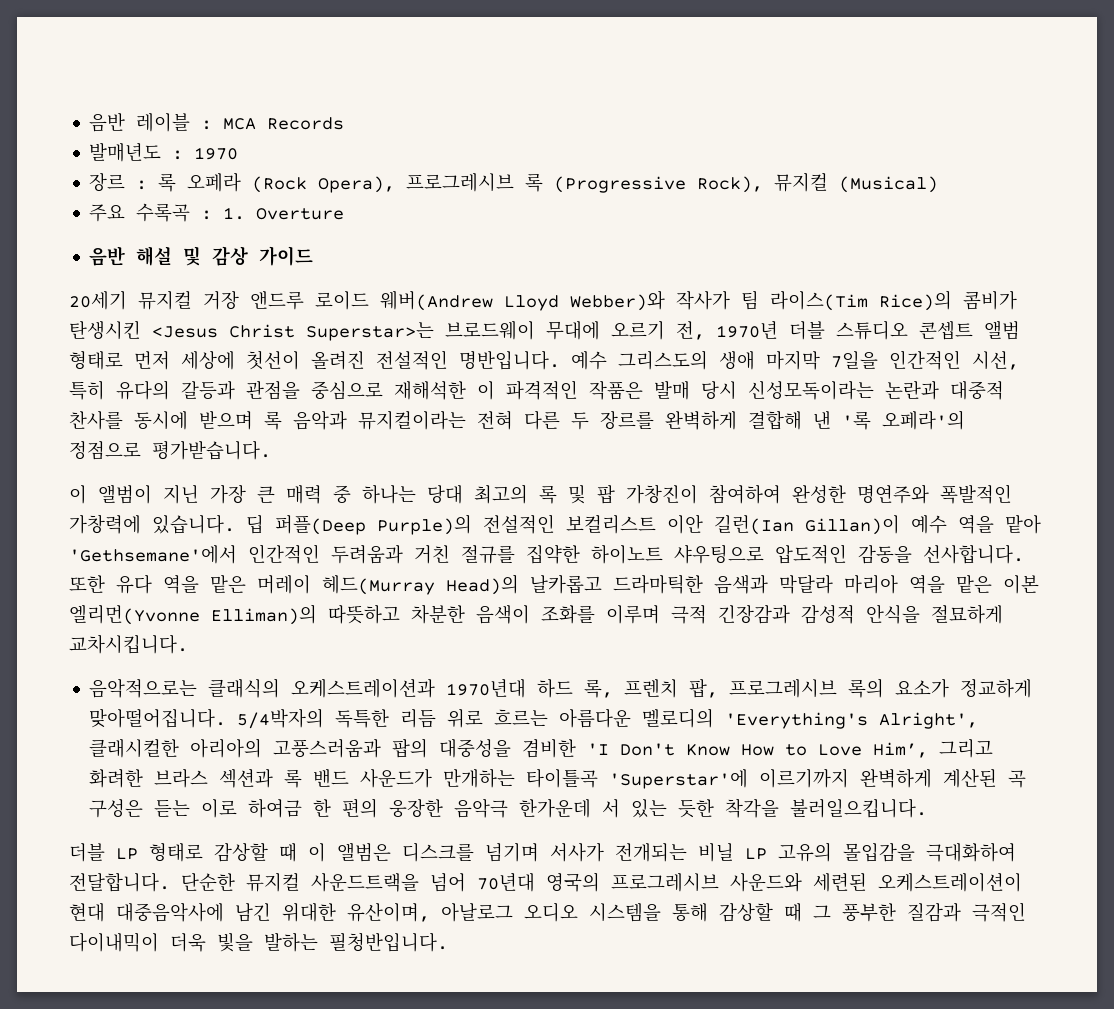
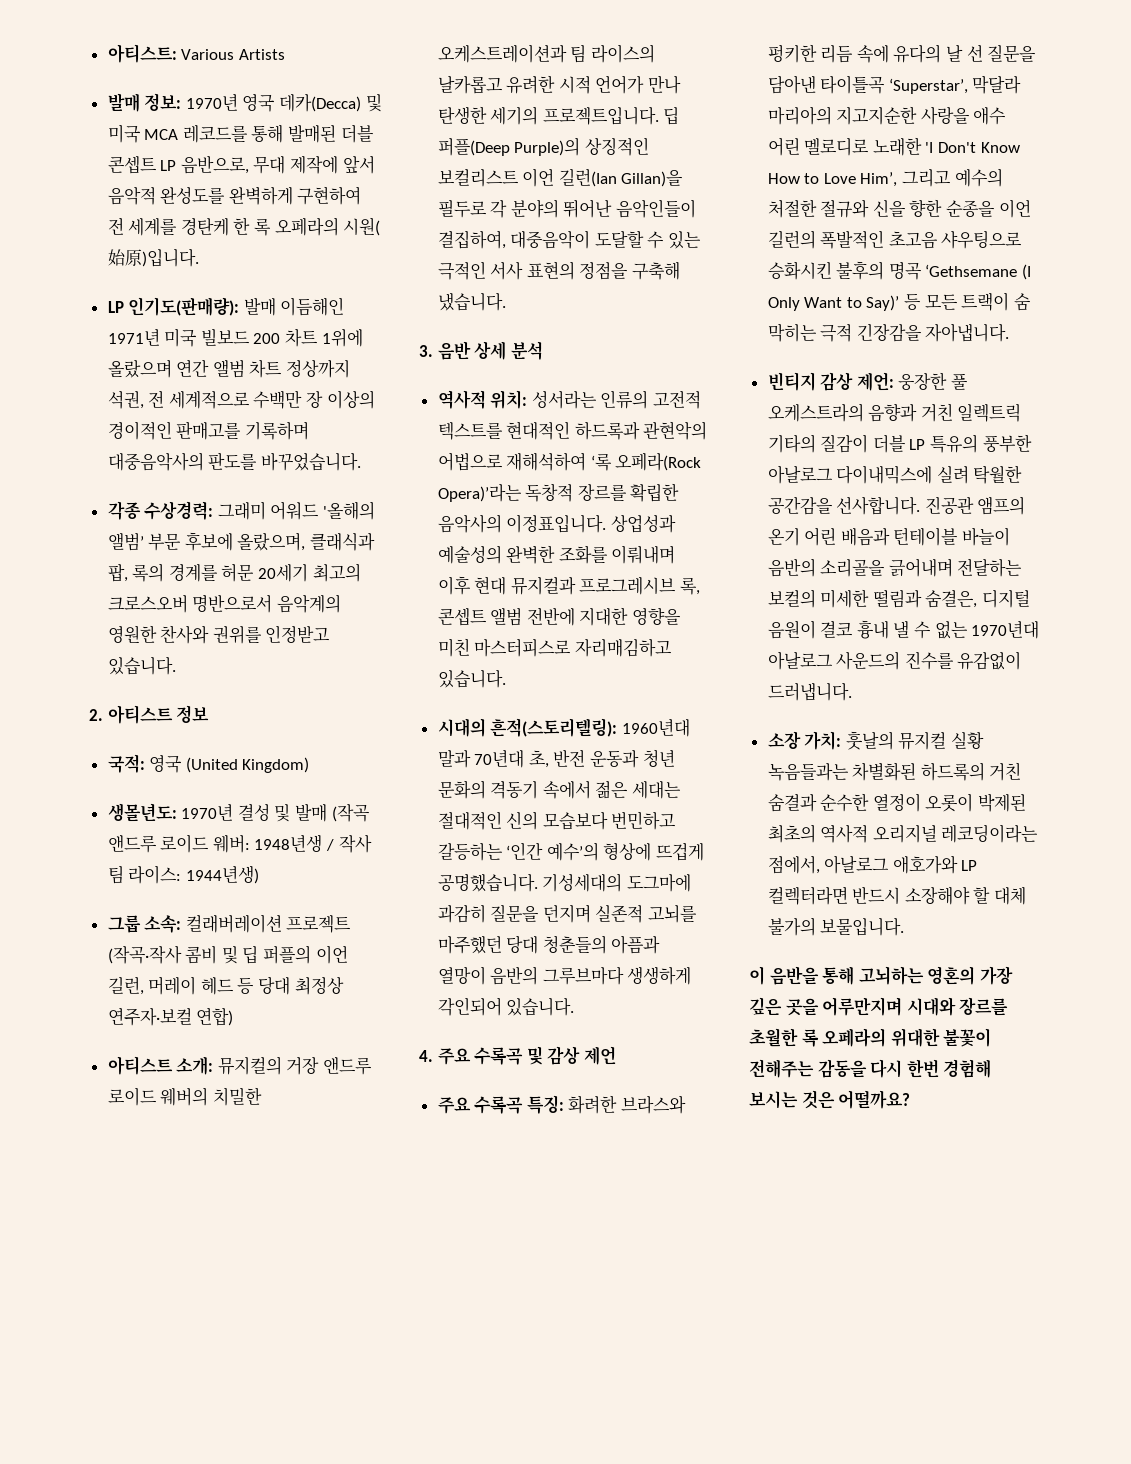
- 음반 레이블 : MCA Records
- 발매년도 : 1970
- 장르 : 록 오페라 (Rock Opera), 프로그레시브 록 (Progressive Rock), 뮤지컬 (Musical)
- 주요 수록곡 : 1. Overture
- 음반 해설 및 감상 가이드
- 20세기 뮤지컬 거장 앤드루 로이드 웨버(Andrew Lloyd Webber)와 작사가 팀 라이스(Tim Rice)의 콤비가 탄생시킨 <Jesus Christ Superstar>는 브로드웨이 무대에 오르기 전, 1970년 더블 스튜디오 콘셉트 앨범 형태로 먼저 세상에 첫선이 올려진 전설적인 명반입니다. 예수 그리스도의 생애 마지막 7일을 인간적인 시선, 특히 유다의 갈등과 관점을 중심으로 재해석한 이 파격적인 작품은 발매 당시 신성모독이라는 논란과 대중적 찬사를 동시에 받으며 록 음악과 뮤지컬이라는 전혀 다른 두 장르를 완벽하게 결합해 낸 '록 오페라'의 정점으로 평가받습니다.
- 이 앨범이 지닌 가장 큰 매력 중 하나는 당대 최고의 록 및 팝 가창진이 참여하여 완성한 명연주와 폭발적인 가창력에 있습니다. 딥 퍼플(Deep Purple)의 전설적인 보컬리스트 이안 길런(Ian Gillan)이 예수 역을 맡아 'Gethsemane'에서 인간적인 두려움과 거친 절규를 집약한 하이노트 샤우팅으로 압도적인 감동을 선사합니다. 또한 유다 역을 맡은 머레이 헤드(Murray Head)의 날카롭고 드라마틱한 음색과 막달라 마리아 역을 맡은 이본 엘리먼(Yvonne Elliman)의 따뜻하고 차분한 음색이 조화를 이루며 극적 긴장감과 감성적 안식을 절묘하게 교차시킵니다.
- 음악적으로는 클래식의 오케스트레이션과 1970년대 하드 록, 프렌치 팝, 프로그레시브 록의 요소가 정교하게 맞아떨어집니다. 5/4박자의 독특한 리듬 위로 흐르는 아름다운 멜로디의 'Everything's Alright', 클래시컬한 아리아의 고풍스러움과 팝의 대중성을 겸비한 'I Don't Know How to Love Him’, 그리고 화려한 브라스 섹션과 록 밴드 사운드가 만개하는 타이틀곡 'Superstar'에 이르기까지 완벽하게 계산된 곡 구성은 듣는 이로 하여금 한 편의 웅장한 음악극 한가운데 서 있는 듯한 착각을 불러일으킵니다.
- 더블 LP 형태로 감상할 때 이 앨범은 디스크를 넘기며 서사가 전개되는 비닐 LP 고유의 몰입감을 극대화하여 전달합니다. 단순한 뮤지컬 사운드트랙을 넘어 70년대 영국의 프로그레시브 사운드와 세련된 오케스트레이션이 현대 대중음악사에 남긴 위대한 유산이며, 아날로그 오디오 시스템을 통해 감상할 때 그 풍부한 질감과 극적인 다이내믹이 더욱 빛을 발하는 필청반입니다.
+ 아티스트: Various Artists
+ 발매 정보: 1970년 영국 데카(Decca) 및 미국 MCA 레코드를 통해 발매된 더블 콘셉트 LP 음반으로, 무대 제작에 앞서 음악적 완성도를 완벽하게 구현하여 전 세계를 경탄케 한 록 오페라의 시원(始原)입니다.
+ LP 인기도(판매량): 발매 이듬해인 1971년 미국 빌보드 200 차트 1위에 올랐으며 연간 앨범 차트 정상까지 석권, 전 세계적으로 수백만 장 이상의 경이적인 판매고를 기록하며 대중음악사의 판도를 바꾸었습니다.
+ 각종 수상경력: 그래미 어워드 '올해의 앨범’ 부문 후보에 올랐으며, 클래식과 팝, 록의 경계를 허문 20세기 최고의 크로스오버 명반으로서 음악계의 영원한 찬사와 권위를 인정받고 있습니다.
+ 2. 아티스트 정보
+ 국적: 영국 (United Kingdom)
+ 생몰년도: 1970년 결성 및 발매 (작곡 앤드루 로이드 웨버: 1948년생 / 작사 팀 라이스: 1944년생)
+ 그룹 소속: 컬래버레이션 프로젝트 (작곡·작사 콤비 및 딥 퍼플의 이언 길런, 머레이 헤드 등 당대 최정상 연주자·보컬 연합)
+ 아티스트 소개: 뮤지컬의 거장 앤드루 로이드 웨버의 치밀한 오케스트레이션과 팀 라이스의 날카롭고 유려한 시적 언어가 만나 탄생한 세기의 프로젝트입니다. 딥 퍼플(Deep Purple)의 상징적인 보컬리스트 이언 길런(Ian Gillan)을 필두로 각 분야의 뛰어난 음악인들이 결집하여, 대중음악이 도달할 수 있는 극적인 서사 표현의 정점을 구축해 냈습니다.
+ 3. 음반 상세 분석
+ 역사적 위치: 성서라는 인류의 고전적 텍스트를 현대적인 하드록과 관현악의 어법으로 재해석하여 ‘록 오페라(Rock Opera)’라는 독창적 장르를 확립한 음악사의 이정표입니다. 상업성과 예술성의 완벽한 조화를 이뤄내며 이후 현대 뮤지컬과 프로그레시브 록, 콘셉트 앨범 전반에 지대한 영향을 미친 마스터피스로 자리매김하고 있습니다.
+ 시대의 흔적(스토리텔링): 1960년대 말과 70년대 초, 반전 운동과 청년 문화의 격동기 속에서 젊은 세대는 절대적인 신의 모습보다 번민하고 갈등하는 ‘인간 예수’의 형상에 뜨겁게 공명했습니다. 기성세대의 도그마에 과감히 질문을 던지며 실존적 고뇌를 마주했던 당대 청춘들의 아픔과 열망이 음반의 그루브마다 생생하게 각인되어 있습니다.
+ 4. 주요 수록곡 및 감상 제언
+ 주요 수록곡 특징: 화려한 브라스와 펑키한 리듬 속에 유다의 날 선 질문을 담아낸 타이틀곡 ‘Superstar’, 막달라 마리아의 지고지순한 사랑을 애수 어린 멜로디로 노래한 'I Don't Know How to Love Him’, 그리고 예수의 처절한 절규와 신을 향한 순종을 이언 길런의 폭발적인 초고음 샤우팅으로 승화시킨 불후의 명곡 ‘Gethsemane (I Only Want to Say)’ 등 모든 트랙이 숨 막히는 극적 긴장감을 자아냅니다.
+ 빈티지 감상 제언: 웅장한 풀 오케스트라의 음향과 거친 일렉트릭 기타의 질감이 더블 LP 특유의 풍부한 아날로그 다이내믹스에 실려 탁월한 공간감을 선사합니다. 진공관 앰프의 온기 어린 배음과 턴테이블 바늘이 음반의 소리골을 긁어내며 전달하는 보컬의 미세한 떨림과 숨결은, 디지털 음원이 결코 흉내 낼 수 없는 1970년대 아날로그 사운드의 진수를 유감없이 드러냅니다.
+ 소장 가치: 훗날의 뮤지컬 실황 녹음들과는 차별화된 하드록의 거친 숨결과 순수한 열정이 오롯이 박제된 최초의 역사적 오리지널 레코딩이라는 점에서, 아날로그 애호가와 LP 컬렉터라면 반드시 소장해야 할 대체 불가의 보물입니다.
+ 이 음반을 통해 고뇌하는 영혼의 가장 깊은 곳을 어루만지며 시대와 장르를 초월한 록 오페라의 위대한 불꽃이 전해주는 감동을 다시 한번 경험해 보시는 것은 어떨까요?

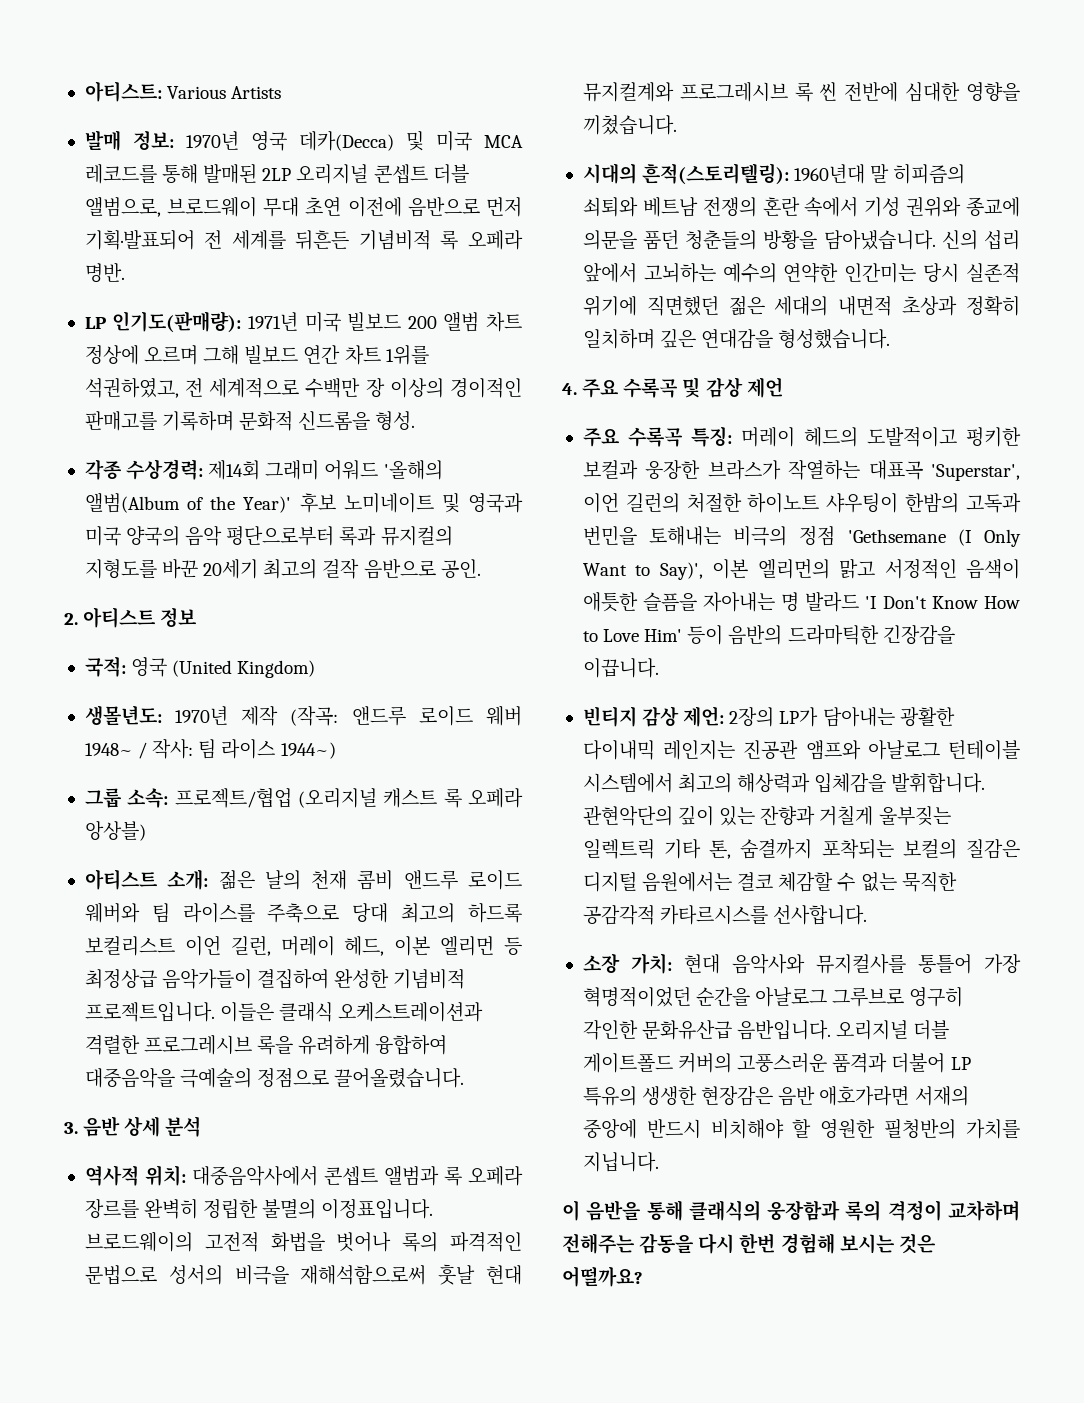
- 발매 정보: 1970년 영국 데카(Decca) 및 미국 MCA 레코드를 통해 발매된 더블 콘셉트 LP 음반으로, 무대 제작에 앞서 음악적 완성도를 완벽하게 구현하여 전 세계를 경탄케 한 록 오페라의 시원(始原)입니다.
+ 발매 정보: 1970년 영국 데카(Decca) 및 미국 MCA 레코드를 통해 발매된 2LP 오리지널 콘셉트 더블 앨범으로, 브로드웨이 무대 초연 이전에 음반으로 먼저 기획·발표되어 전 세계를 뒤흔든 기념비적 록 오페라 명반.
- LP 인기도(판매량): 발매 이듬해인 1971년 미국 빌보드 200 차트 1위에 올랐으며 연간 앨범 차트 정상까지 석권, 전 세계적으로 수백만 장 이상의 경이적인 판매고를 기록하며 대중음악사의 판도를 바꾸었습니다.
+ LP 인기도(판매량): 1971년 미국 빌보드 200 앨범 차트 정상에 오르며 그해 빌보드 연간 차트 1위를 석권하였고, 전 세계적으로 수백만 장 이상의 경이적인 판매고를 기록하며 문화적 신드롬을 형성.
- 각종 수상경력: 그래미 어워드 '올해의 앨범’ 부문 후보에 올랐으며, 클래식과 팝, 록의 경계를 허문 20세기 최고의 크로스오버 명반으로서 음악계의 영원한 찬사와 권위를 인정받고 있습니다.
+ 각종 수상경력: 제14회 그래미 어워드 '올해의 앨범(Album of the Year)' 후보 노미네이트 및 영국과 미국 양국의 음악 평단으로부터 록과 뮤지컬의 지형도를 바꾼 20세기 최고의 걸작 음반으로 공인.
- 생몰년도: 1970년 결성 및 발매 (작곡 앤드루 로이드 웨버: 1948년생 / 작사 팀 라이스: 1944년생)
- 그룹 소속: 컬래버레이션 프로젝트 (작곡·작사 콤비 및 딥 퍼플의 이언 길런, 머레이 헤드 등 당대 최정상 연주자·보컬 연합)
- 아티스트 소개: 뮤지컬의 거장 앤드루 로이드 웨버의 치밀한 오케스트레이션과 팀 라이스의 날카롭고 유려한 시적 언어가 만나 탄생한 세기의 프로젝트입니다. 딥 퍼플(Deep Purple)의 상징적인 보컬리스트 이언 길런(Ian Gillan)을 필두로 각 분야의 뛰어난 음악인들이 결집하여, 대중음악이 도달할 수 있는 극적인 서사 표현의 정점을 구축해 냈습니다.
+ 생몰년도: 1970년 제작 (작곡: 앤드루 로이드 웨버 1948~ / 작사: 팀 라이스 1944~)
+ 그룹 소속: 프로젝트/협업 (오리지널 캐스트 록 오페라 앙상블)
+ 아티스트 소개: 젊은 날의 천재 콤비 앤드루 로이드 웨버와 팀 라이스를 주축으로 당대 최고의 하드록 보컬리스트 이언 길런, 머레이 헤드, 이본 엘리먼 등 최정상급 음악가들이 결집하여 완성한 기념비적 프로젝트입니다. 이들은 클래식 오케스트레이션과 격렬한 프로그레시브 록을 유려하게 융합하여 대중음악을 극예술의 정점으로 끌어올렸습니다.
- 역사적 위치: 성서라는 인류의 고전적 텍스트를 현대적인 하드록과 관현악의 어법으로 재해석하여 ‘록 오페라(Rock Opera)’라는 독창적 장르를 확립한 음악사의 이정표입니다. 상업성과 예술성의 완벽한 조화를 이뤄내며 이후 현대 뮤지컬과 프로그레시브 록, 콘셉트 앨범 전반에 지대한 영향을 미친 마스터피스로 자리매김하고 있습니다.
- 시대의 흔적(스토리텔링): 1960년대 말과 70년대 초, 반전 운동과 청년 문화의 격동기 속에서 젊은 세대는 절대적인 신의 모습보다 번민하고 갈등하는 ‘인간 예수’의 형상에 뜨겁게 공명했습니다. 기성세대의 도그마에 과감히 질문을 던지며 실존적 고뇌를 마주했던 당대 청춘들의 아픔과 열망이 음반의 그루브마다 생생하게 각인되어 있습니다.
+ 역사적 위치: 대중음악사에서 콘셉트 앨범과 록 오페라 장르를 완벽히 정립한 불멸의 이정표입니다. 브로드웨이의 고전적 화법을 벗어나 록의 파격적인 문법으로 성서의 비극을 재해석함으로써 훗날 현대 뮤지컬계와 프로그레시브 록 씬 전반에 심대한 영향을 끼쳤습니다.
+ 시대의 흔적(스토리텔링): 1960년대 말 히피즘의 쇠퇴와 베트남 전쟁의 혼란 속에서 기성 권위와 종교에 의문을 품던 청춘들의 방황을 담아냈습니다. 신의 섭리 앞에서 고뇌하는 예수의 연약한 인간미는 당시 실존적 위기에 직면했던 젊은 세대의 내면적 초상과 정확히 일치하며 깊은 연대감을 형성했습니다.
- 주요 수록곡 특징: 화려한 브라스와 펑키한 리듬 속에 유다의 날 선 질문을 담아낸 타이틀곡 ‘Superstar’, 막달라 마리아의 지고지순한 사랑을 애수 어린 멜로디로 노래한 'I Don't Know How to Love Him’, 그리고 예수의 처절한 절규와 신을 향한 순종을 이언 길런의 폭발적인 초고음 샤우팅으로 승화시킨 불후의 명곡 ‘Gethsemane (I Only Want to Say)’ 등 모든 트랙이 숨 막히는 극적 긴장감을 자아냅니다.
- 빈티지 감상 제언: 웅장한 풀 오케스트라의 음향과 거친 일렉트릭 기타의 질감이 더블 LP 특유의 풍부한 아날로그 다이내믹스에 실려 탁월한 공간감을 선사합니다. 진공관 앰프의 온기 어린 배음과 턴테이블 바늘이 음반의 소리골을 긁어내며 전달하는 보컬의 미세한 떨림과 숨결은, 디지털 음원이 결코 흉내 낼 수 없는 1970년대 아날로그 사운드의 진수를 유감없이 드러냅니다.
- 소장 가치: 훗날의 뮤지컬 실황 녹음들과는 차별화된 하드록의 거친 숨결과 순수한 열정이 오롯이 박제된 최초의 역사적 오리지널 레코딩이라는 점에서, 아날로그 애호가와 LP 컬렉터라면 반드시 소장해야 할 대체 불가의 보물입니다.
- 이 음반을 통해 고뇌하는 영혼의 가장 깊은 곳을 어루만지며 시대와 장르를 초월한 록 오페라의 위대한 불꽃이 전해주는 감동을 다시 한번 경험해 보시는 것은 어떨까요?
+ 주요 수록곡 특징: 머레이 헤드의 도발적이고 펑키한 보컬과 웅장한 브라스가 작열하는 대표곡 'Superstar', 이언 길런의 처절한 하이노트 샤우팅이 한밤의 고독과 번민을 토해내는 비극의 정점 'Gethsemane (I Only Want to Say)', 이본 엘리먼의 맑고 서정적인 음색이 애틋한 슬픔을 자아내는 명 발라드 'I Don't Know How to Love Him' 등이 음반의 드라마틱한 긴장감을 이끕니다.
+ 빈티지 감상 제언: 2장의 LP가 담아내는 광활한 다이내믹 레인지는 진공관 앰프와 아날로그 턴테이블 시스템에서 최고의 해상력과 입체감을 발휘합니다. 관현악단의 깊이 있는 잔향과 거칠게 울부짖는 일렉트릭 기타 톤, 숨결까지 포착되는 보컬의 질감은 디지털 음원에서는 결코 체감할 수 없는 묵직한 공감각적 카타르시스를 선사합니다.
+ 소장 가치: 현대 음악사와 뮤지컬사를 통틀어 가장 혁명적이었던 순간을 아날로그 그루브로 영구히 각인한 문화유산급 음반입니다. 오리지널 더블 게이트폴드 커버의 고풍스러운 품격과 더불어 LP 특유의 생생한 현장감은 음반 애호가라면 서재의 중앙에 반드시 비치해야 할 영원한 필청반의 가치를 지닙니다.
+ 이 음반을 통해 클래식의 웅장함과 록의 격정이 교차하며 전해주는 감동을 다시 한번 경험해 보시는 것은 어떨까요?

